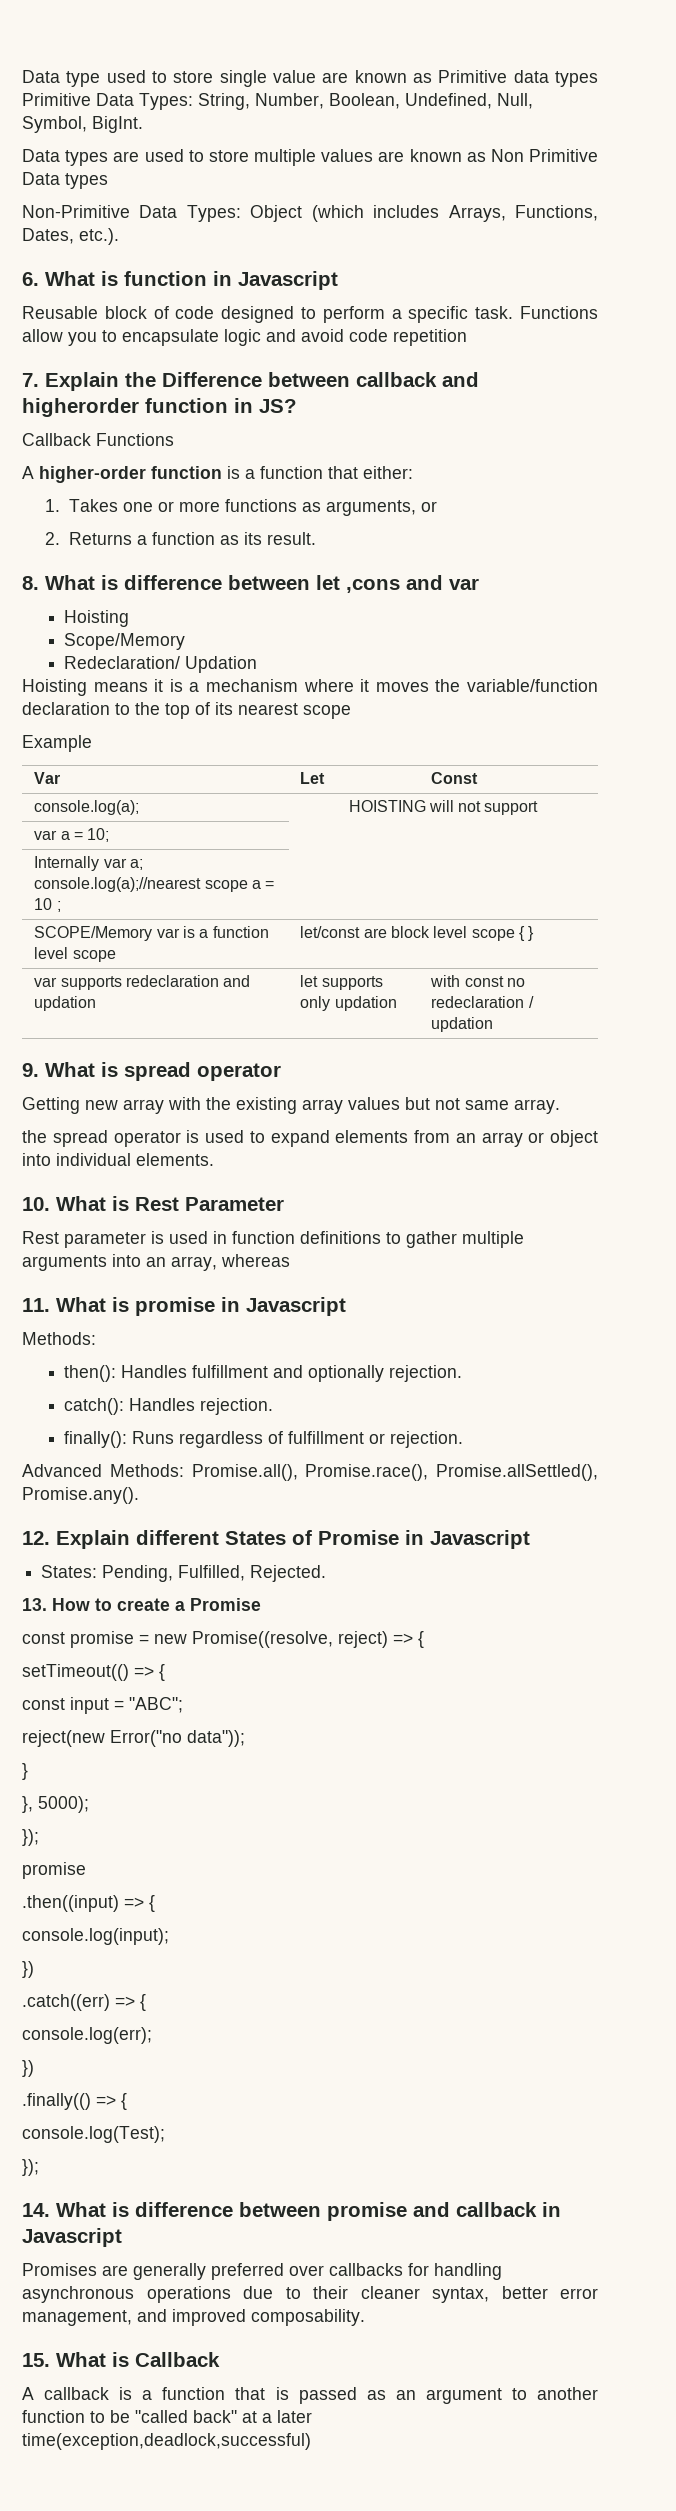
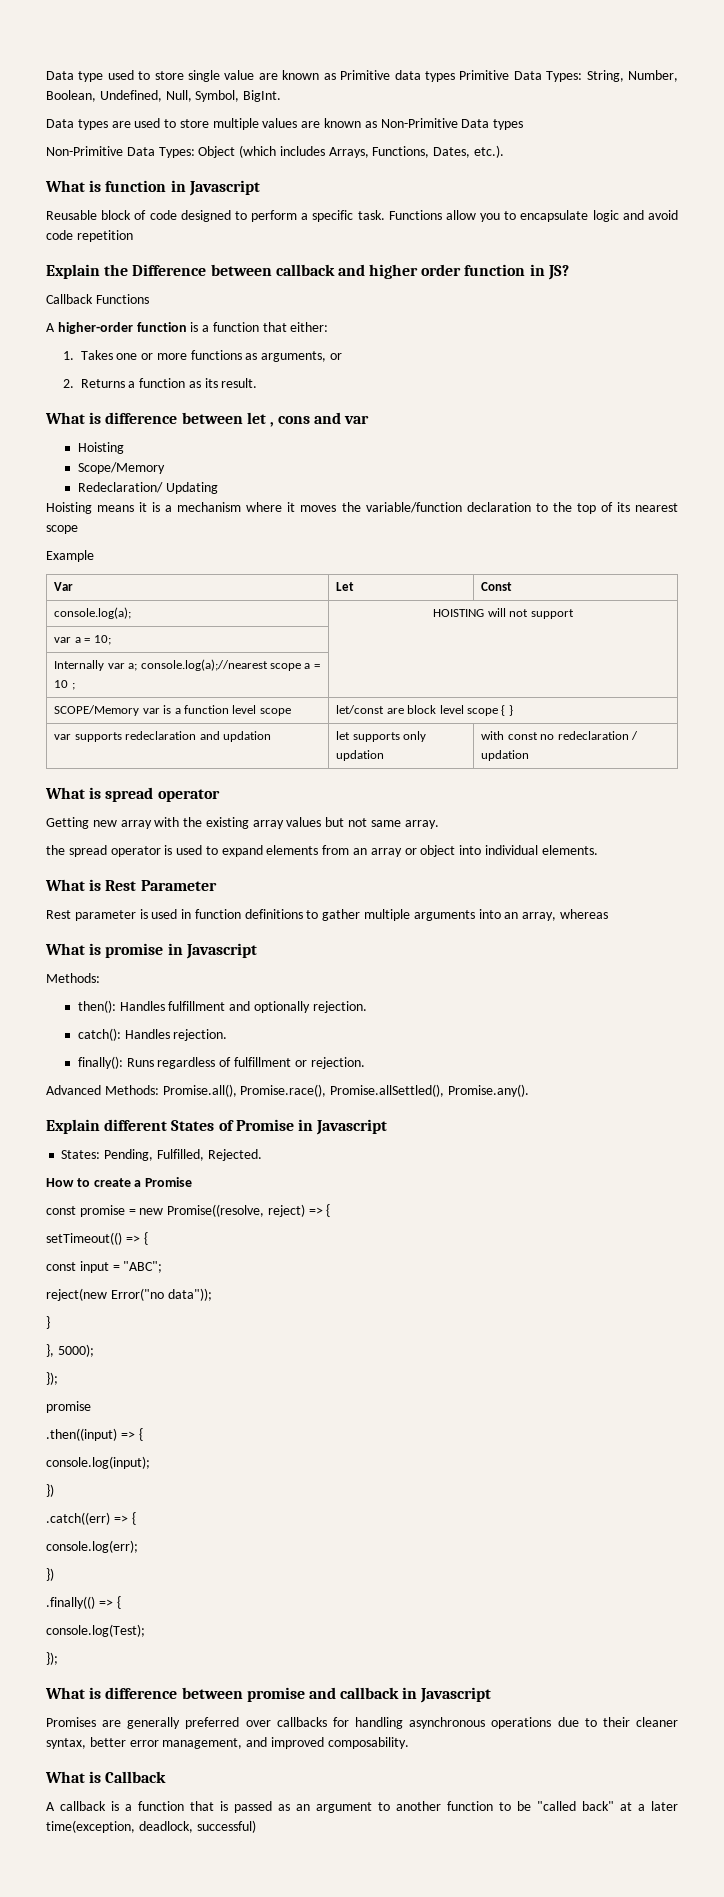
- Data types are used to store multiple values are known as Non Primitive Data types
+ Data types are used to store multiple values are known as Non-Primitive Data types
- 6. What is function in Javascript
+ What is function in Javascript
- 7. Explain the Difference between callback and higherorder function in JS?
+ Explain the Difference between callback and higher order function in JS?
- 8. What is difference between let ,cons and var
+ What is difference between let , cons and var
- Redeclaration/ Updation
+ Redeclaration/ Updating
- 9. What is spread operator
+ What is spread operator
- 10. What is Rest Parameter
+ What is Rest Parameter
- 11. What is promise in Javascript
+ What is promise in Javascript
- 12. Explain different States of Promise in Javascript
+ Explain different States of Promise in Javascript
- 13. How to create a Promise
+ How to create a Promise
- 14. What is difference between promise and callback in Javascript
+ What is difference between promise and callback in Javascript
- 15. What is Callback
+ What is Callback
- A callback is a function that is passed as an argument to another function to be "called back" at a later time(exception,deadlock,successful)
+ A callback is a function that is passed as an argument to another function to be "called back" at a later time(exception, deadlock, successful)

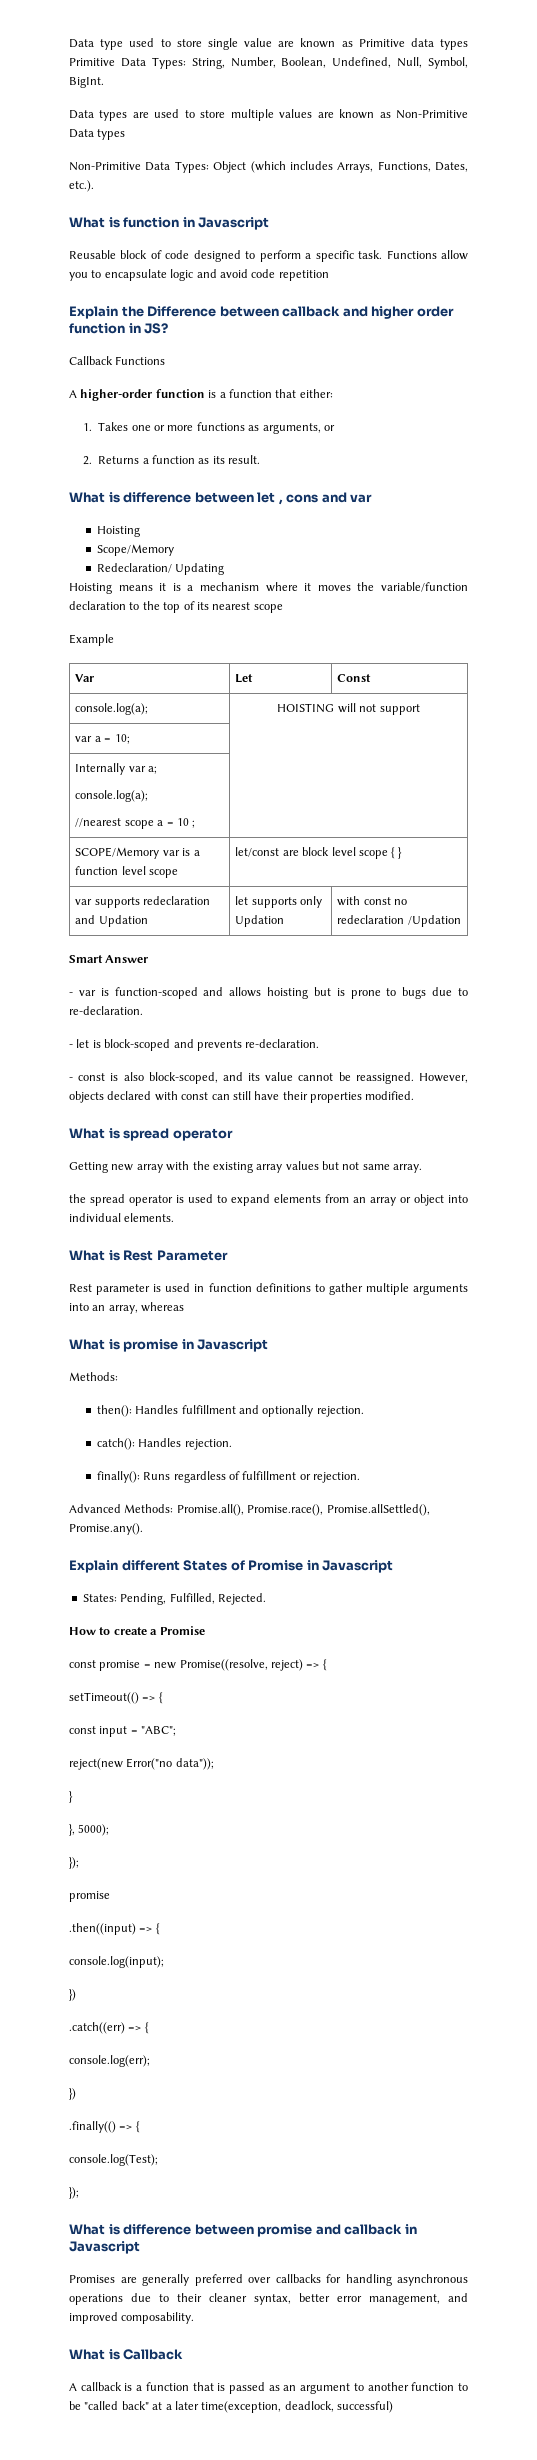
- Internally var a; console.log(a);//nearest scope a = 10 ; |
+ Internally var a;
+ console.log(a);
+ //nearest scope a = 10 ; |
- var supports redeclaration and updation | let supports only updation | with const no redeclaration / updation
+ var supports redeclaration and Updation | let supports only Updation | with const no redeclaration /Updation
+ Smart Answer
+ - var is function-scoped and allows hoisting but is prone to bugs due to re-declaration.
+ - let is block-scoped and prevents re-declaration.
+ - const is also block-scoped, and its value cannot be reassigned. However, objects declared with const can still have their properties modified.

